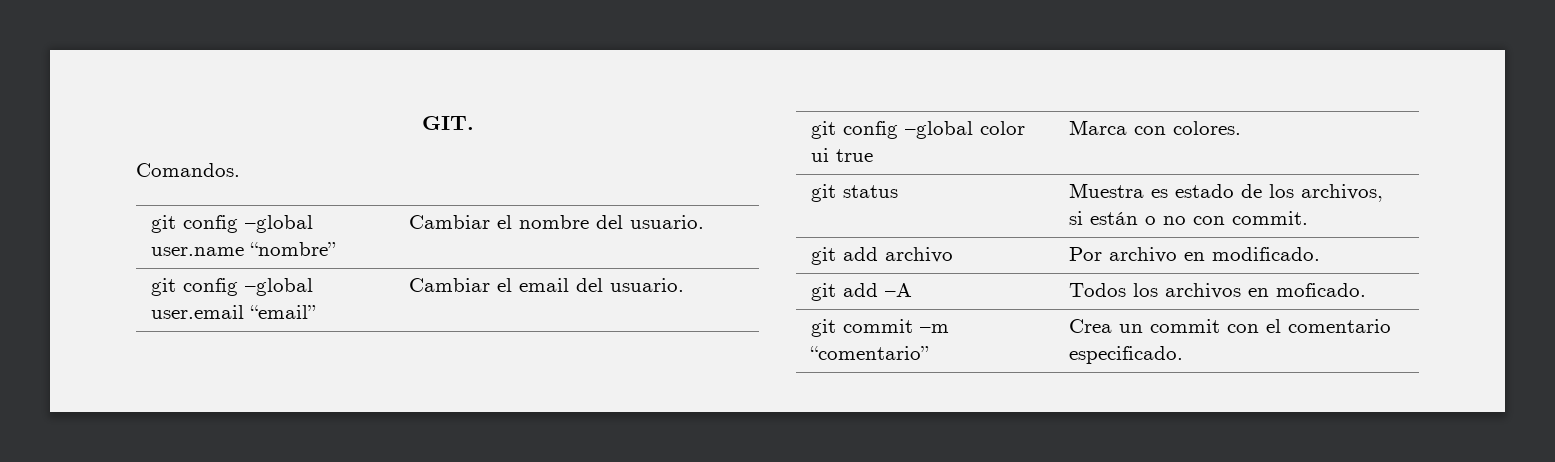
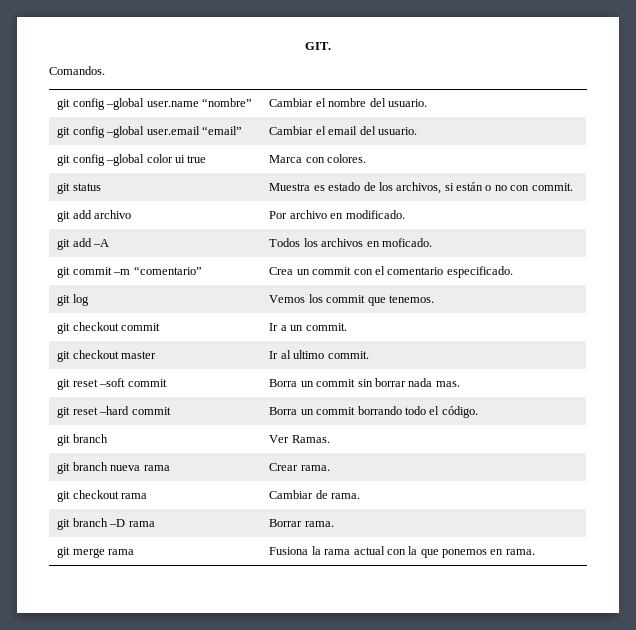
+ git log | Vemos los commit que tenemos.
+ git checkout commit | Ir a un commit.
+ git checkout master | Ir al ultimo commit.
+ git reset –soft commit | Borra un commit sin borrar nada mas.
+ git reset –hard commit | Borra un commit borrando todo el código.
+ git branch | Ver Ramas.
+ git branch nueva rama | Crear rama.
+ git checkout rama | Cambiar de rama.
+ git branch –D rama | Borrar rama.
+ git merge rama | Fusiona la rama actual con la que ponemos en rama.

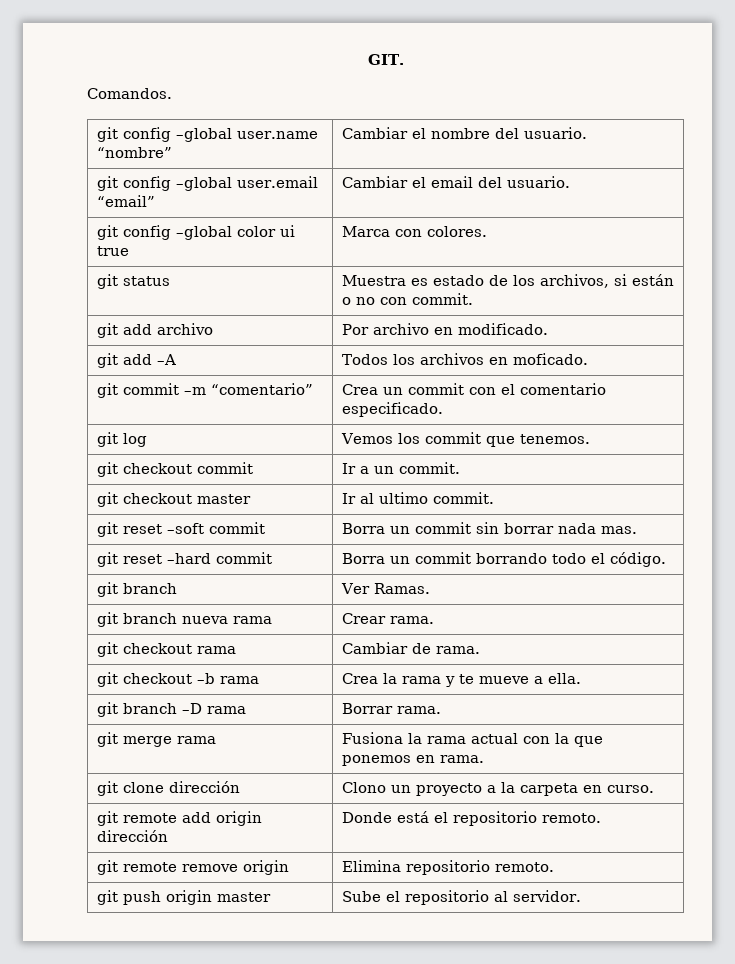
+ git checkout –b rama | Crea la rama y te mueve a ella.
+ git clone dirección | Clono un proyecto a la carpeta en curso.
+ git remote add origin dirección | Donde está el repositorio remoto.
+ git remote remove origin | Elimina repositorio remoto.
+ git push origin master | Sube el repositorio al servidor.

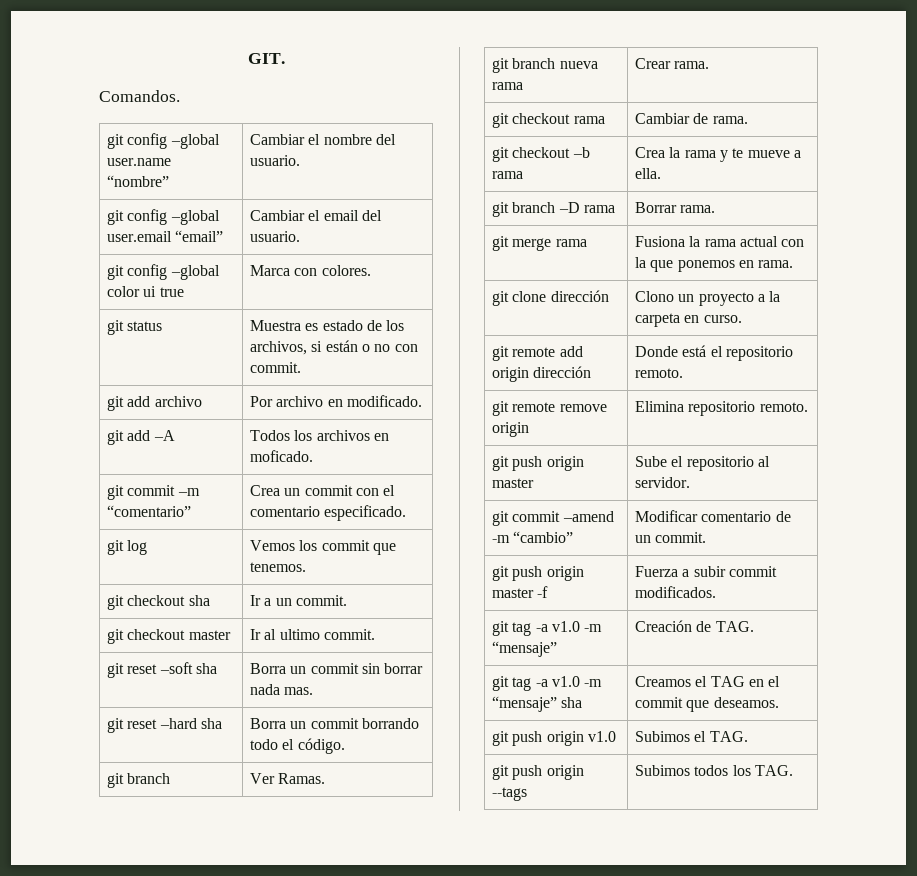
- git checkout commit | Ir a un commit.
+ git checkout sha | Ir a un commit.
- git reset –soft commit | Borra un commit sin borrar nada mas.
+ git reset –soft sha | Borra un commit sin borrar nada mas.
- git reset –hard commit | Borra un commit borrando todo el código.
+ git reset –hard sha | Borra un commit borrando todo el código.
+ git commit –amend -m “cambio” | Modificar comentario de un commit.
+ git push origin master -f | Fuerza a subir commit modificados.
+ git tag -a v1.0 -m “mensaje” | Creación de TAG.
+ git tag -a v1.0 -m “mensaje” sha | Creamos el TAG en el commit que deseamos.
+ git push origin v1.0 | Subimos el TAG.
+ git push origin --tags | Subimos todos los TAG.

